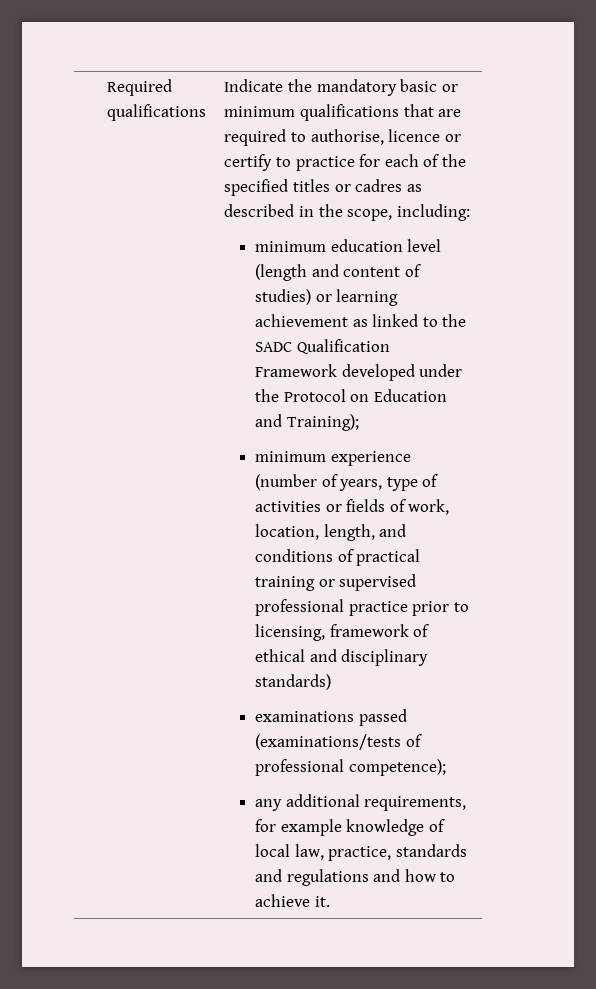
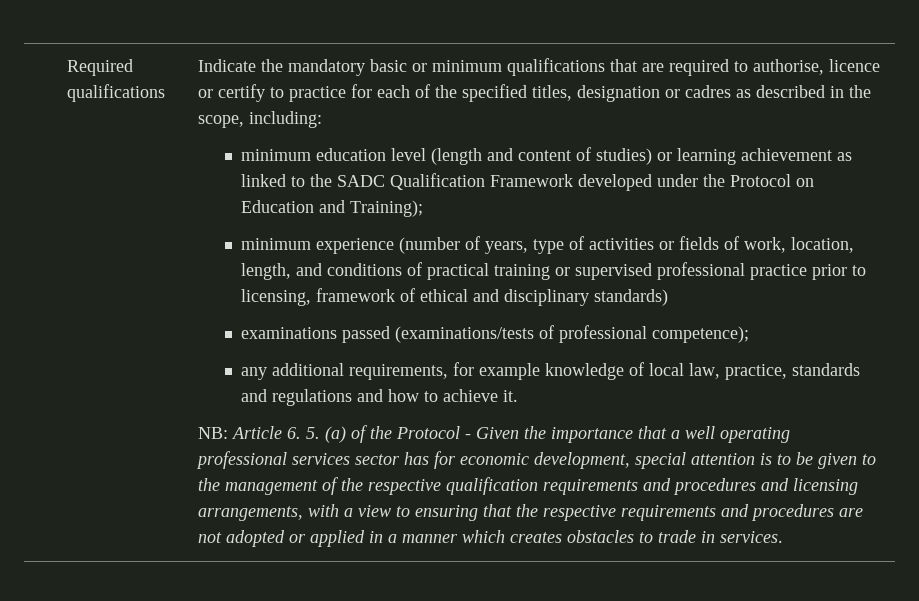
- Indicate the mandatory basic or minimum qualifications that are required to authorise, licence or certify to practice for each of the specified titles or cadres as described in the scope, including:
+ Indicate the mandatory basic or minimum qualifications that are required to authorise, licence or certify to practice for each of the specified titles, designation or cadres as described in the scope, including:
+ NB: Article 6. 5. (a) of the Protocol - Given the importance that a well operating professional services sector has for economic development, special attention is to be given to the management of the respective qualification requirements and procedures and licensing arrangements, with a view to ensuring that the respective requirements and procedures are not adopted or applied in a manner which creates obstacles to trade in services.

